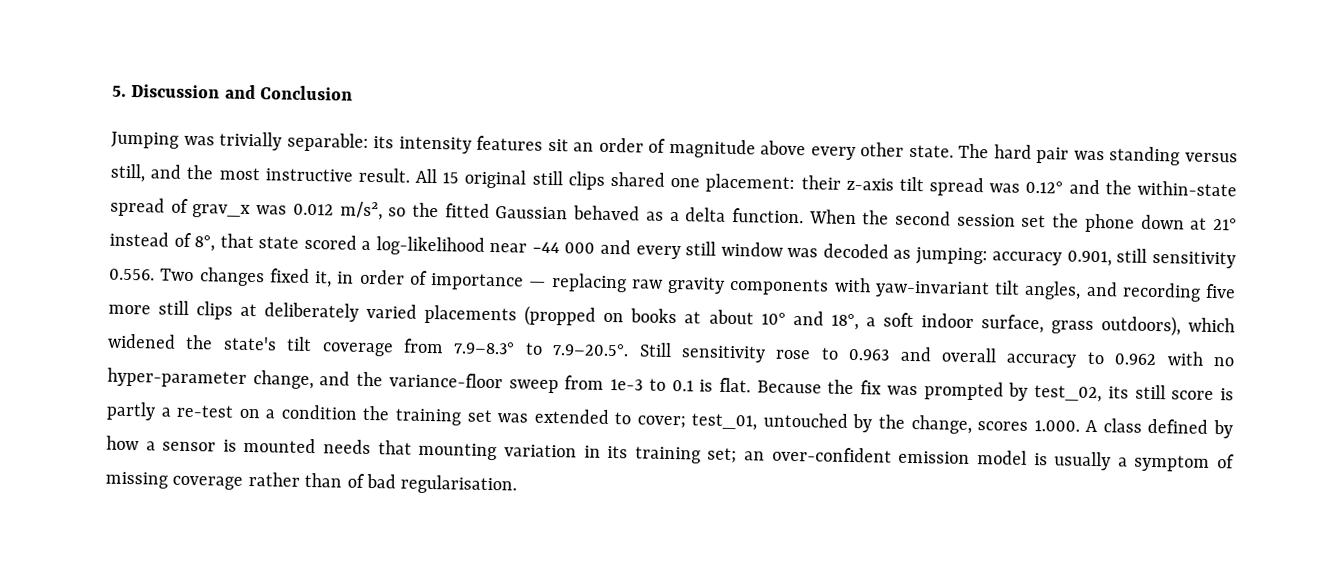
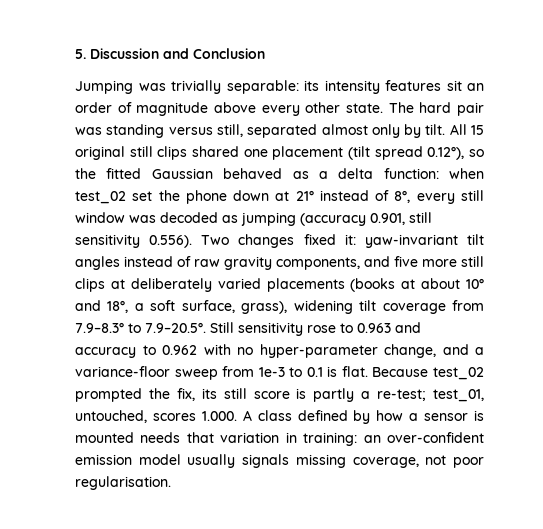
- The hard pair was standing versus still, and the most instructive result.
+ The hard pair was standing versus still, separated almost only by tilt.
- All 15 original still clips shared one placement: their z-axis tilt spread was 0.12° and the within-state spread of grav_x was 0.012 m/s², so the fitted Gaussian behaved as a delta function. When the second session set the phone down at 21° instead of 8°, that state scored a log-likelihood near −44 000 and every still window was decoded as jumping: accuracy 0.901, still sensitivity 0.556. Two changes fixed it, in order of importance — replacing raw gravity components with yaw-invariant tilt angles, and recording five more still clips at deliberately varied placements (propped on books at about 10° and 18°, a soft indoor surface, grass outdoors), which widened the state's tilt coverage from 7.9–8.3° to 7.9–20.5°. Still sensitivity rose to 0.963 and overall accuracy to 0.962 with no hyper-parameter change, and the variance-floor sweep from 1e-3 to 0.1 is flat.
+ All 15 original still clips shared one placement (tilt spread 0.12°), so the fitted Gaussian behaved as a delta function: when test_02 set the phone down at 21° instead of 8°, every still window was decoded as jumping (accuracy 0.901, still sensitivity 0.556). Two changes fixed it: yaw-invariant tilt angles instead of raw gravity components, and five more still clips at deliberately varied placements (books at about 10° and 18°, a soft surface, grass), widening tilt coverage from 7.9–8.3° to 7.9–20.5°. Still sensitivity rose to 0.963 and accuracy to 0.962 with no hyper-parameter change, and a variance-floor sweep from 1e-3 to 0.1 is flat.
- Because the fix was prompted by test_02, its still score is partly a re-test on a condition the training set was extended to cover; test_01, untouched by the change, scores 1.000. A class defined by how a sensor is mounted needs that mounting variation in its training set; an over-confident emission model is usually a symptom of missing coverage rather than of bad regularisation.
+ Because test_02 prompted the fix, its still score is partly a re-test; test_01, untouched, scores 1.000. A class defined by how a sensor is mounted needs that variation in training: an over-confident emission model usually signals missing coverage, not poor regularisation.

